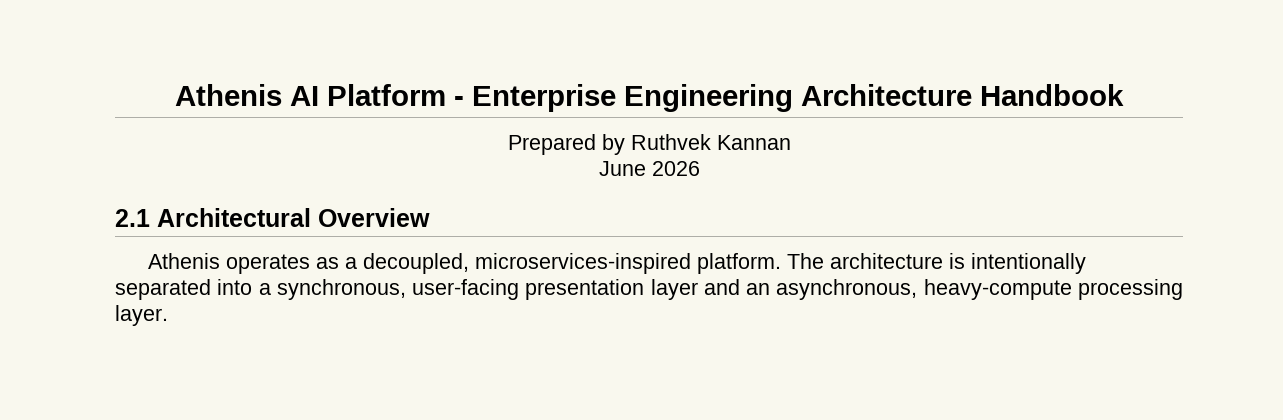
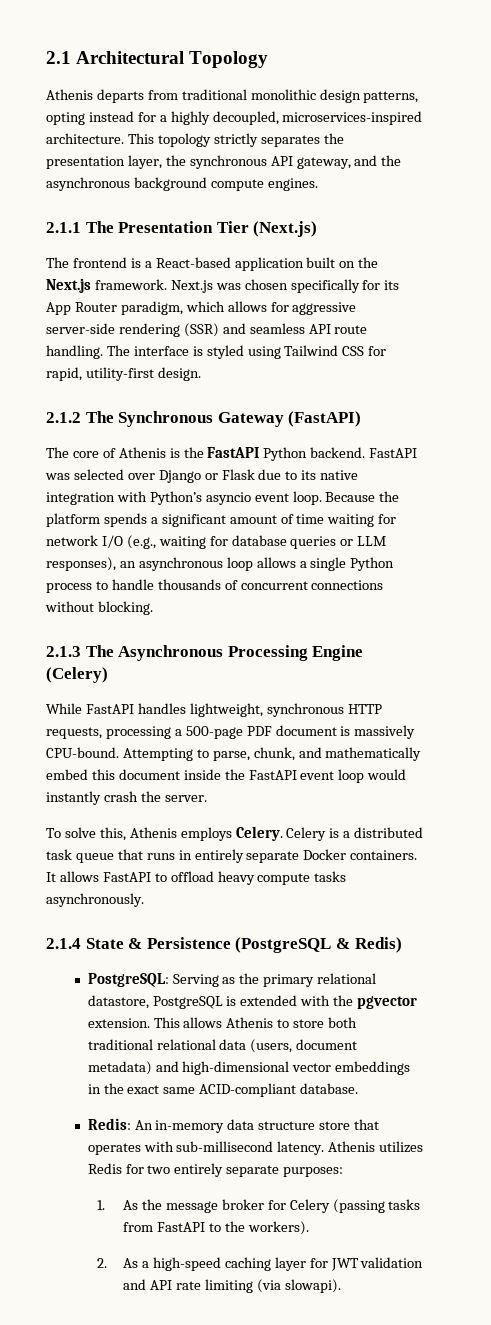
- Athenis AI Platform - Enterprise Engineering Architecture Handbook
- Prepared by Ruthvek Kannan
- June 2026
- 2.1 Architectural Overview
- Athenis operates as a decoupled, microservices-inspired platform. The architecture is intentionally separated into a synchronous, user-facing presentation layer and an asynchronous, heavy-compute processing layer.
+ 2.1 Architectural Topology
+ Athenis departs from traditional monolithic design patterns, opting instead for a highly decoupled, microservices-inspired architecture. This topology strictly separates the presentation layer, the synchronous API gateway, and the asynchronous background compute engines.
+ 2.1.1 The Presentation Tier (Next.js)
+ The frontend is a React-based application built on the Next.js framework. Next.js was chosen specifically for its App Router paradigm, which allows for aggressive server-side rendering (SSR) and seamless API route handling. The interface is styled using Tailwind CSS for rapid, utility-first design.
+ 2.1.2 The Synchronous Gateway (FastAPI)
+ The core of Athenis is the FastAPI Python backend. FastAPI was selected over Django or Flask due to its native integration with Python’s asyncio event loop. Because the platform spends a significant amount of time waiting for network I/O (e.g., waiting for database queries or LLM responses), an asynchronous loop allows a single Python process to handle thousands of concurrent connections without blocking.
+ 2.1.3 The Asynchronous Processing Engine (Celery)
+ While FastAPI handles lightweight, synchronous HTTP requests, processing a 500-page PDF document is massively CPU-bound. Attempting to parse, chunk, and mathematically embed this document inside the FastAPI event loop would instantly crash the server.
+ To solve this, Athenis employs Celery. Celery is a distributed task queue that runs in entirely separate Docker containers. It allows FastAPI to offload heavy compute tasks asynchronously.
+ 2.1.4 State & Persistence (PostgreSQL & Redis)
+ PostgreSQL: Serving as the primary relational datastore, PostgreSQL is extended with the pgvector extension. This allows Athenis to store both traditional relational data (users, document metadata) and high-dimensional vector embeddings in the exact same ACID-compliant database.
+ Redis: An in-memory data structure store that operates with sub-millisecond latency. Athenis utilizes Redis for two entirely separate purposes:
+ 1. As the message broker for Celery (passing tasks from FastAPI to the workers).
+ 2. As a high-speed caching layer for JWT validation and API rate limiting (via slowapi).

